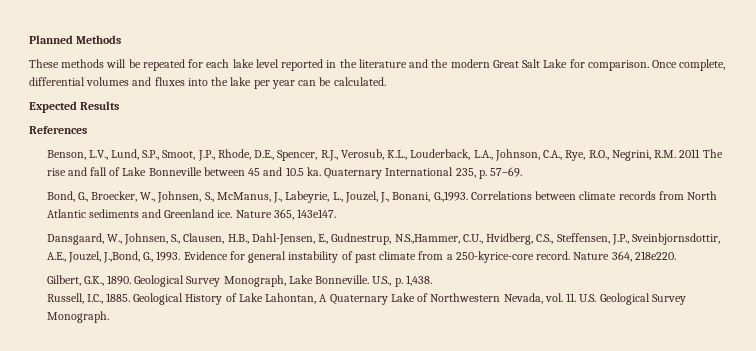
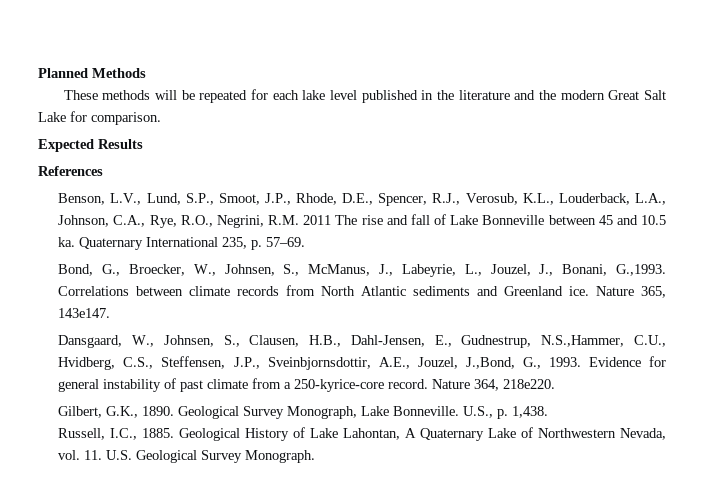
- These methods will be repeated for each lake level reported in the literature and the modern Great Salt Lake for comparison. Once complete, differential volumes and fluxes into the lake per year can be calculated.
+ These methods will be repeated for each lake level published in the literature and the modern Great Salt Lake for comparison.

